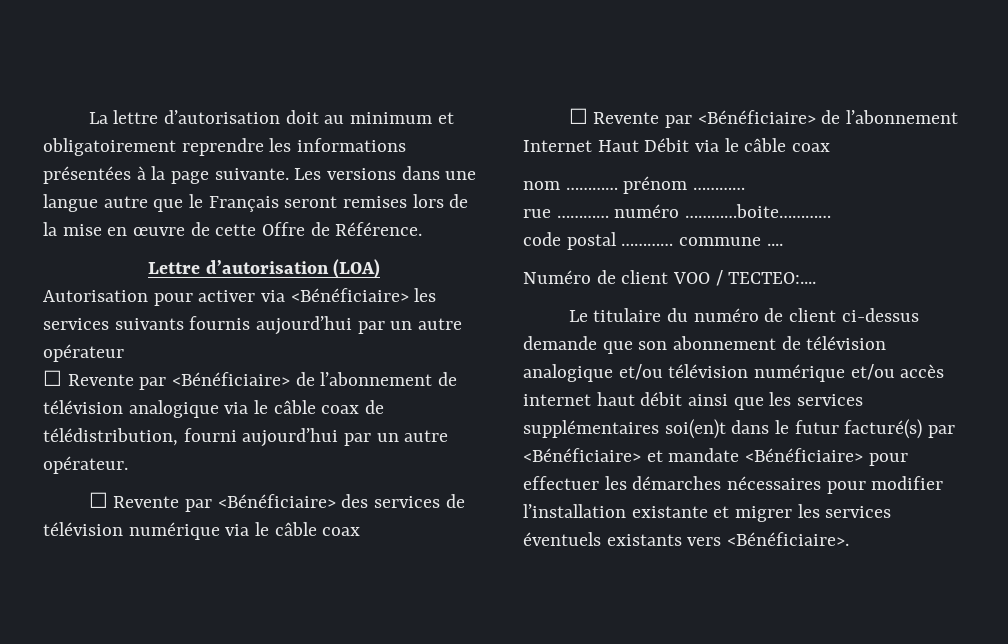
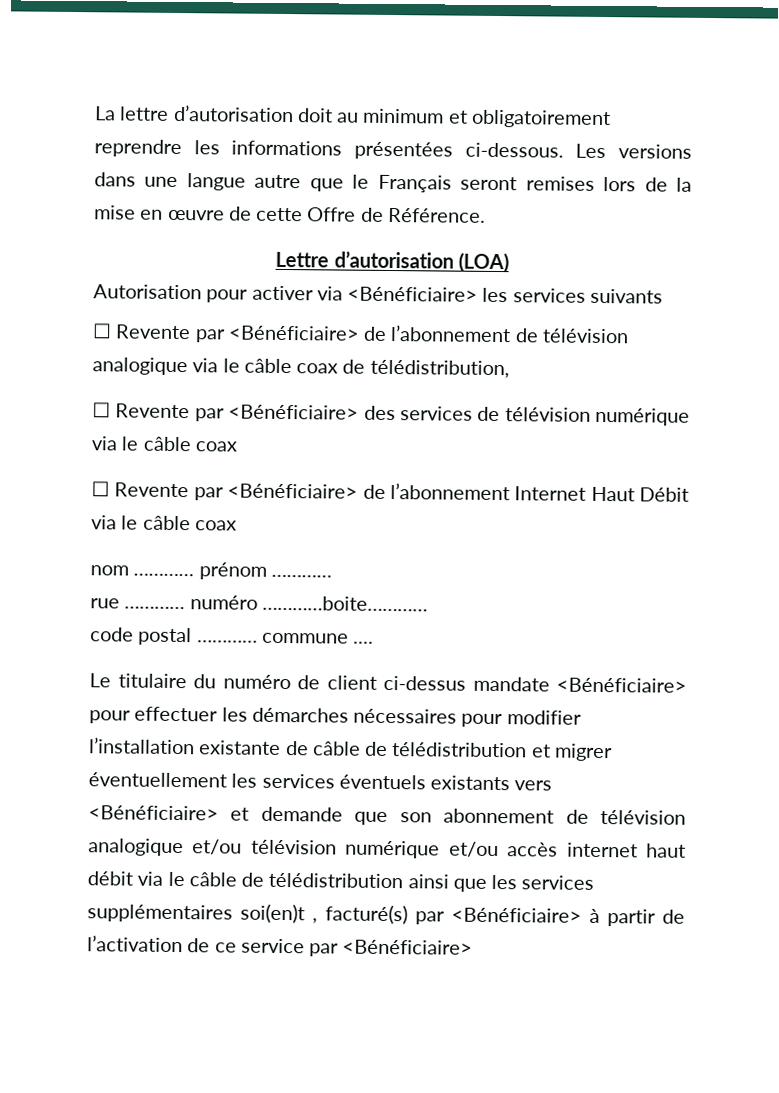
- La lettre d’autorisation doit au minimum et obligatoirement reprendre les informations présentées à la page suivante.
+ La lettre d’autorisation doit au minimum et obligatoirement reprendre les informations présentées ci-dessous.
- Autorisation pour activer via <Bénéficiaire> les services suivants fournis aujourd’hui par un autre opérateur
+ Autorisation pour activer via <Bénéficiaire> les services suivants
- ☐ Revente par <Bénéficiaire> de l’abonnement de télévision analogique via le câble coax de télédistribution, fourni aujourd’hui par un autre opérateur.
+ ☐ Revente par <Bénéficiaire> de l’abonnement de télévision analogique via le câble coax de télédistribution,
- Numéro de client VOO / TECTEO:....
- Le titulaire du numéro de client ci-dessus demande que son abonnement de télévision analogique et/ou télévision numérique et/ou accès internet haut débit ainsi que les services supplémentaires soi(en)t dans le futur facturé(s) par <Bénéficiaire> et mandate <Bénéficiaire> pour effectuer les démarches nécessaires pour modifier l’installation existante et migrer les services éventuels existants vers <Bénéficiaire>.
+ Le titulaire du numéro de client ci-dessus mandate <Bénéficiaire> pour effectuer les démarches nécessaires pour modifier l’installation existante de câble de télédistribution et migrer éventuellement les services éventuels existants vers <Bénéficiaire> et demande que son abonnement de télévision analogique et/ou télévision numérique et/ou accès internet haut débit via le câble de télédistribution ainsi que les services supplémentaires soi(en)t , facturé(s) par <Bénéficiaire> à partir de l’activation de ce service par <Bénéficiaire>

